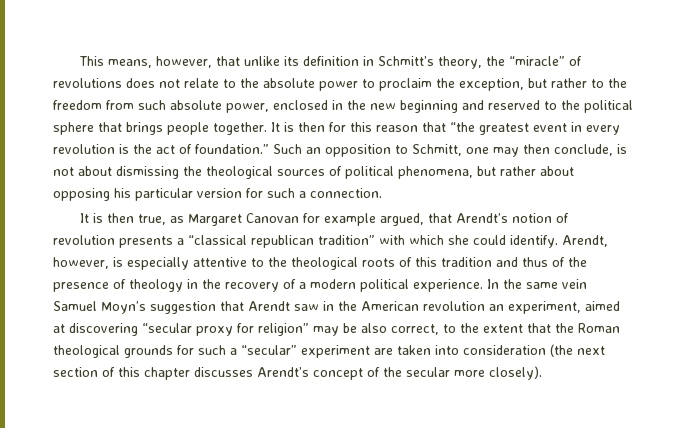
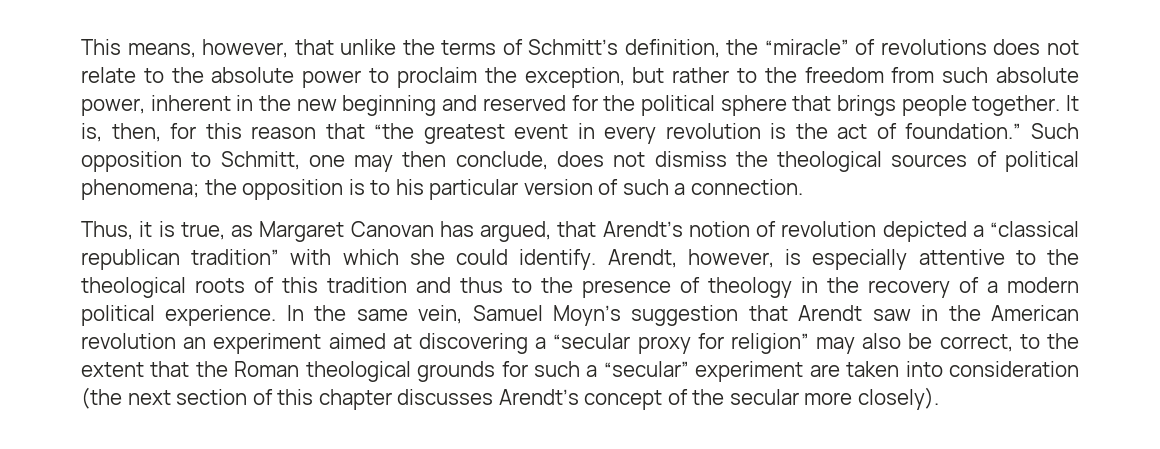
- This means, however, that unlike its definition in Schmitt’s theory, the “miracle” of revolutions does not relate to the absolute power to proclaim the exception, but rather to the freedom from such absolute power, enclosed in the new beginning and reserved to the political sphere that brings people together.
+ This means, however, that unlike the terms of Schmitt’s definition, the “miracle” of revolutions does not relate to the absolute power to proclaim the exception, but rather to the freedom from such absolute power, inherent in the new beginning and reserved for the political sphere that brings people together.
- It is then for this reason that “the greatest event in every revolution is the act of foundation.”
+ It is, then, for this reason that “the greatest event in every revolution is the act of foundation.”
- Such an opposition to Schmitt, one may then conclude, is not about dismissing the theological sources of political phenomena, but rather about opposing his particular version for such a connection.
+ Such opposition to Schmitt, one may then conclude, does not dismiss the theological sources of political phenomena; the opposition is to his particular version of such a connection.
- It is then true, as Margaret Canovan for example argued, that Arendt’s notion of revolution presents a “classical republican tradition” with which she could identify.
+ Thus, it is true, as Margaret Canovan has argued, that Arendt’s notion of revolution depicted a “classical republican tradition” with which she could identify.
- Arendt, however, is especially attentive to the theological roots of this tradition and thus of the presence of theology in the recovery of a modern political experience.
+ Arendt, however, is especially attentive to the theological roots of this tradition and thus to the presence of theology in the recovery of a modern political experience.
- In the same vein Samuel Moyn’s suggestion that Arendt saw in the American revolution an experiment, aimed at discovering “secular proxy for religion” may be also correct, to the extent that the Roman theological grounds for such a “secular” experiment are taken into consideration (the next section of this chapter discusses Arendt’s concept of the secular more closely).
+ In the same vein, Samuel Moyn’s suggestion that Arendt saw in the American revolution an experiment aimed at discovering a “secular proxy for religion” may also be correct, to the extent that the Roman theological grounds for such a “secular” experiment are taken into consideration (the next section of this chapter discusses Arendt’s concept of the secular more closely).

